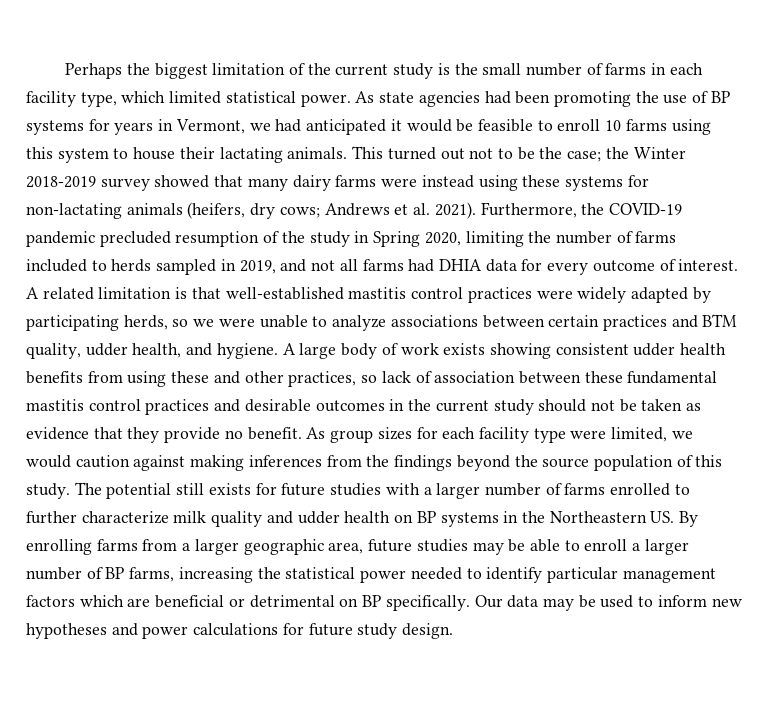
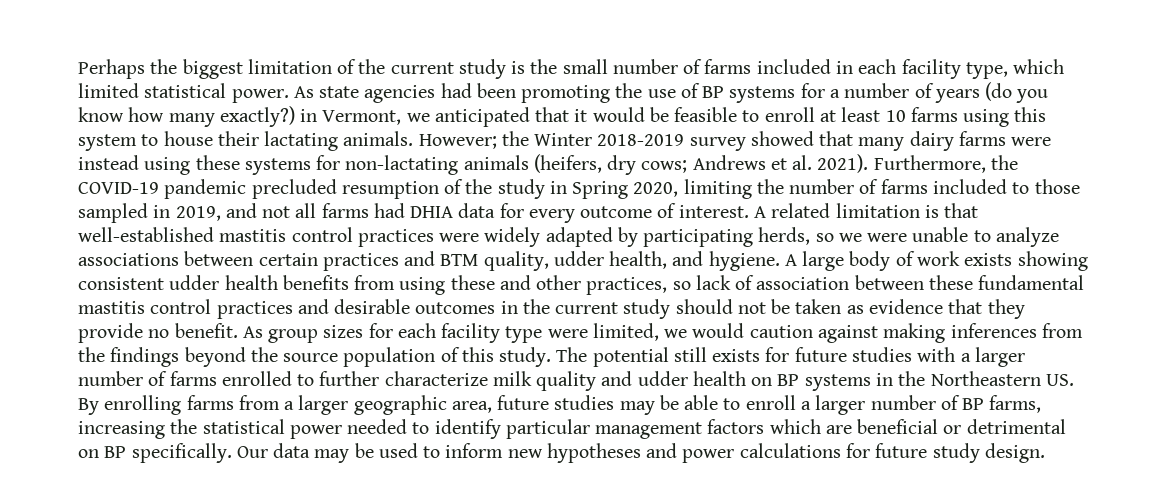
- Perhaps the biggest limitation of the current study is the small number of farms in each facility type, which limited statistical power.
+ Perhaps the biggest limitation of the current study is the small number of farms included in each facility type, which limited statistical power.
- As state agencies had been promoting the use of BP systems for years in Vermont, we had anticipated it would be feasible to enroll 10 farms using this system to house their lactating animals.
+ As state agencies had been promoting the use of BP systems for a number of years (do you know how many exactly?) in Vermont, we anticipated that it would be feasible to enroll at least 10 farms using this system to house their lactating animals.
- This turned out not to be the case; the Winter 2018-2019 survey showed that many dairy farms were instead using these systems for non-lactating animals (heifers, dry cows; Andrews et al. 2021).
+ However; the Winter 2018-2019 survey showed that many dairy farms were instead using these systems for non-lactating animals (heifers, dry cows; Andrews et al. 2021).
- Furthermore, the COVID-19 pandemic precluded resumption of the study in Spring 2020, limiting the number of farms included to herds sampled in 2019, and not all farms had DHIA data for every outcome of interest.
+ Furthermore, the COVID-19 pandemic precluded resumption of the study in Spring 2020, limiting the number of farms included to those sampled in 2019, and not all farms had DHIA data for every outcome of interest.

